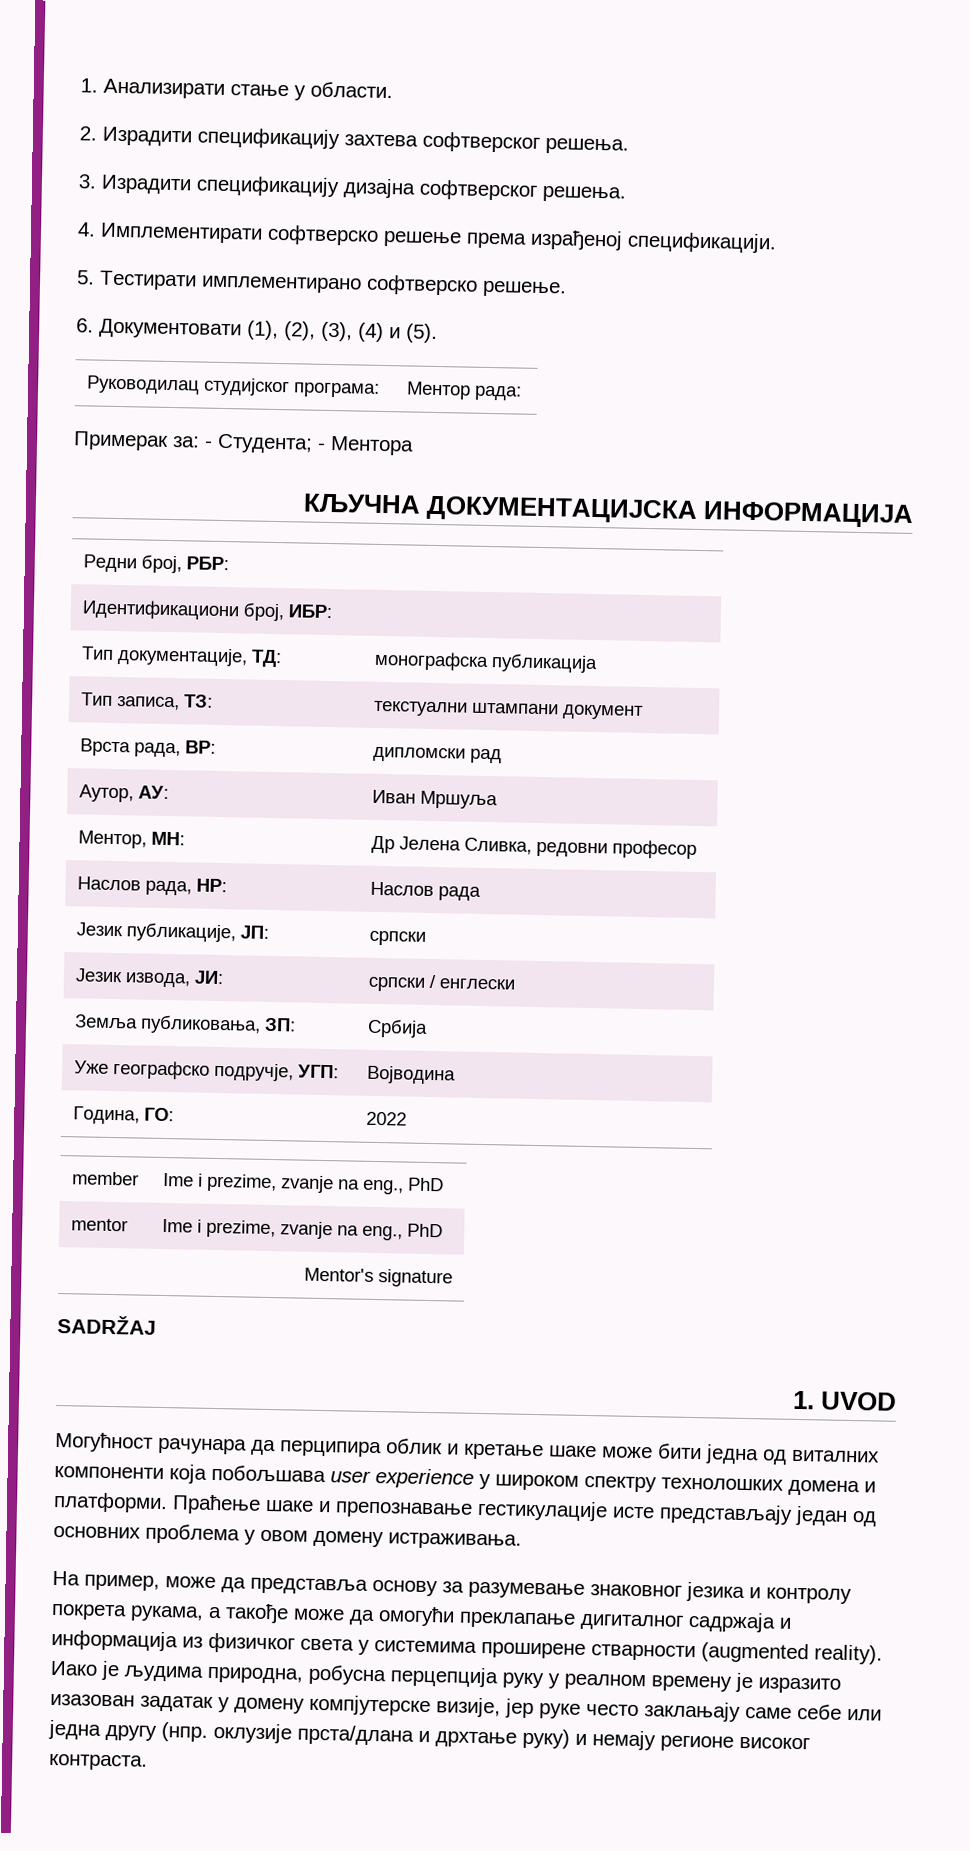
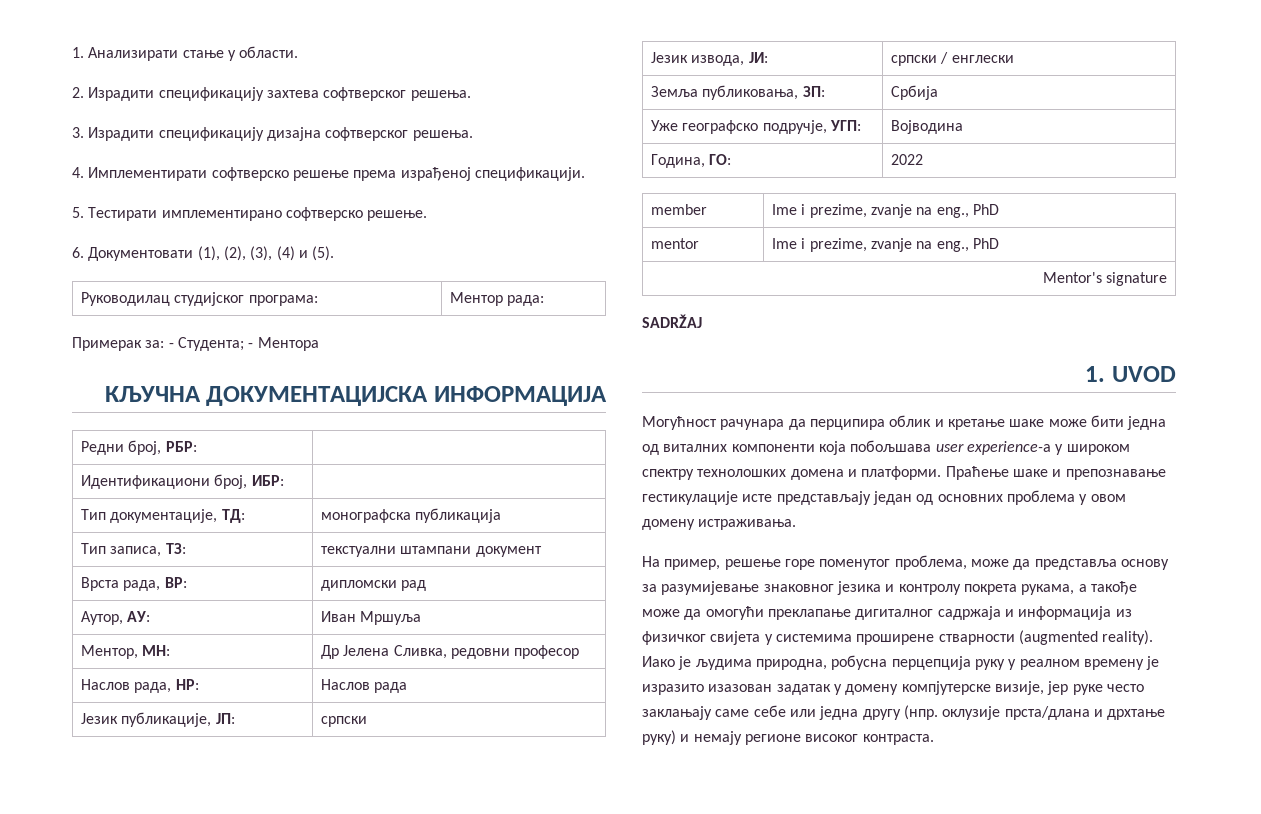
- Могућност рачунара да перципира облик и кретање шаке може бити једна од виталних компоненти која побољшава user experience у широком спектру технолошких домена и платформи.
+ Могућност рачунара да перципира облик и кретање шаке може бити једна од виталних компоненти која побољшава user experience-а у широком спектру технолошких домена и платформи.
- На пример, може да представља основу за разумевање знаковног језика и контролу покрета рукама, а такође може да омогући преклапање дигиталног садржаја и информација из физичког света у системима проширене стварности (augmented reality).
+ На пример, решење горе поменутог проблема, може да представља основу за разумијевање знаковног језика и контролу покрета рукама, а такође може да омогући преклапање дигиталног садржаја и информација из физичког свијета у системима проширене стварности (augmented reality).

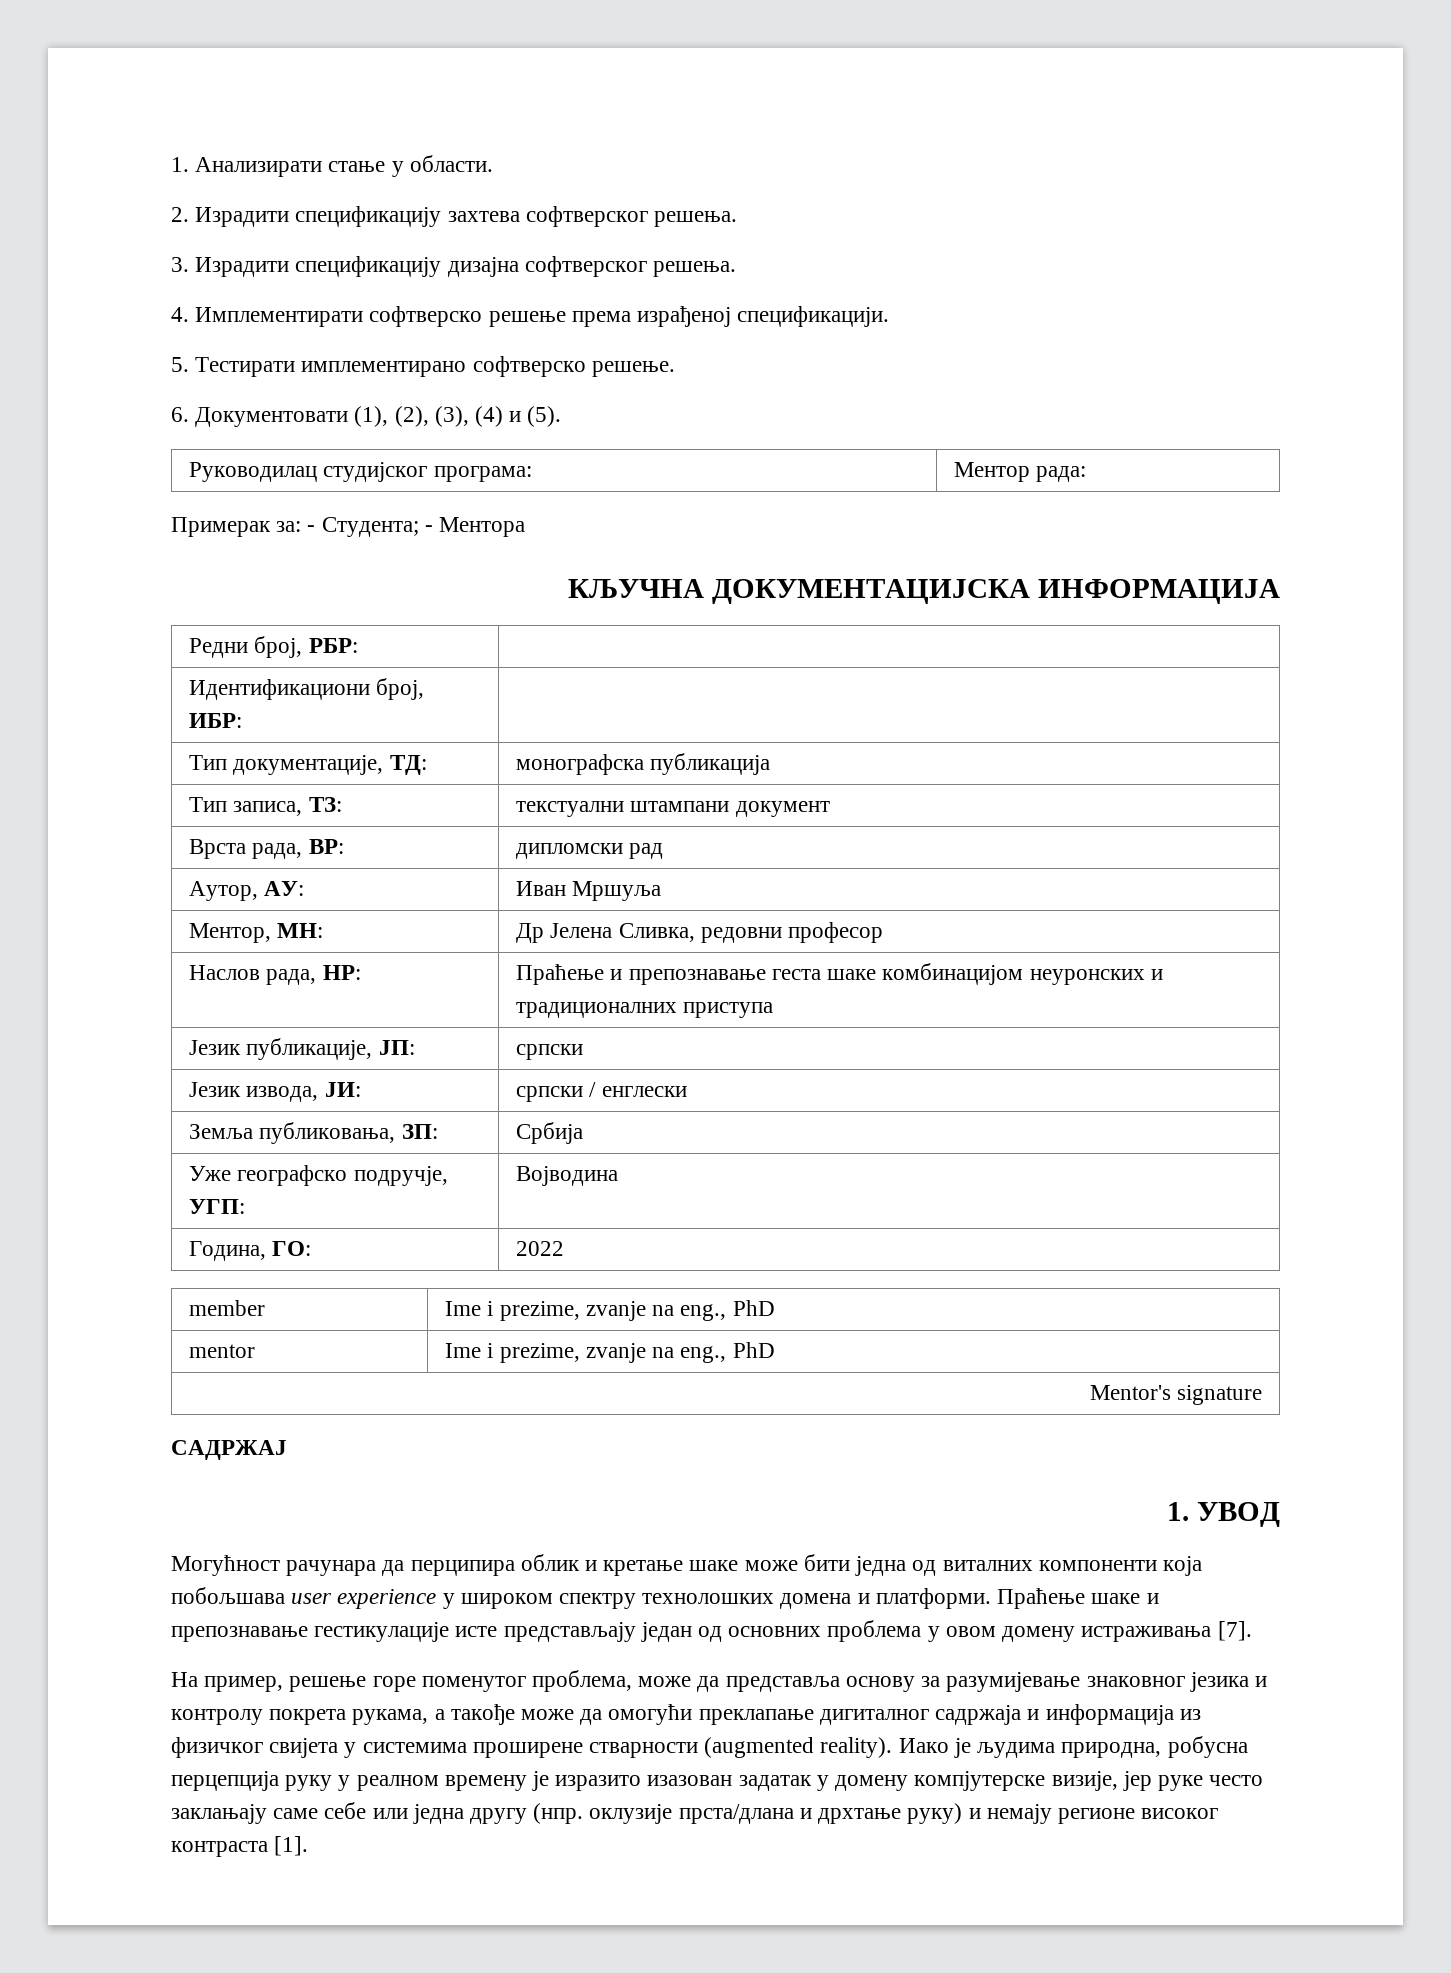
- Наслов рада, НР: | Наслов рада
+ Наслов рада, НР: | Праћење и препознавање геста шаке комбинацијом неуронских и традиционалних приступа
- SADRŽAJ
- 1. UVOD
+ САДРЖАЈ
+ 1. УВОД
- Могућност рачунара да перципира облик и кретање шаке може бити једна од виталних компоненти која побољшава user experience-а у широком спектру технолошких домена и платформи.
+ Могућност рачунара да перципира облик и кретање шаке може бити једна од виталних компоненти која побољшава user experience у широком спектру технолошких домена и платформи.
- Праћење шаке и препознавање гестикулације исте представљају један од основних проблема у овом домену истраживања.
+ Праћење шаке и препознавање гестикулације исте представљају један од основних проблема у овом домену истраживања [7].
- Иако је људима природна, робусна перцепција руку у реалном времену је изразито изазован задатак у домену компјутерске визије, јер руке често заклањају саме себе или једна другу (нпр. оклузије прста/длана и дрхтање руку) и немају регионе високог контраста.
+ Иако је људима природна, робусна перцепција руку у реалном времену је изразито изазован задатак у домену компјутерске визије, јер руке често заклањају саме себе или једна другу (нпр. оклузије прста/длана и дрхтање руку) и немају регионе високог контраста [1].

